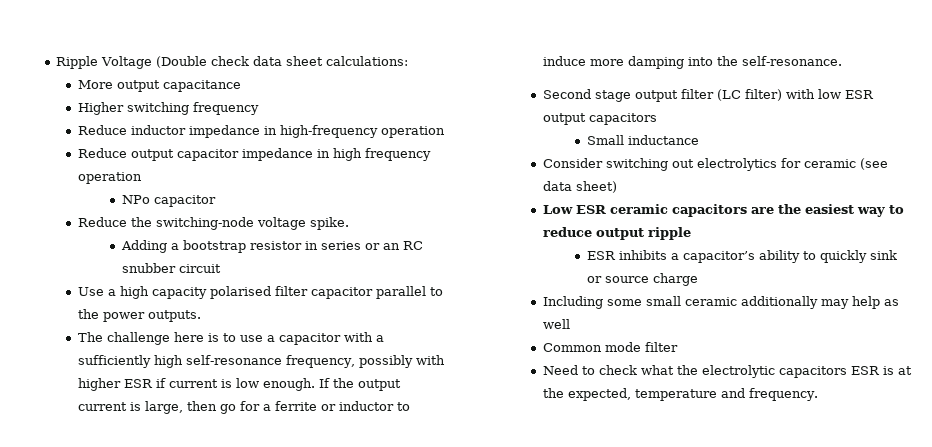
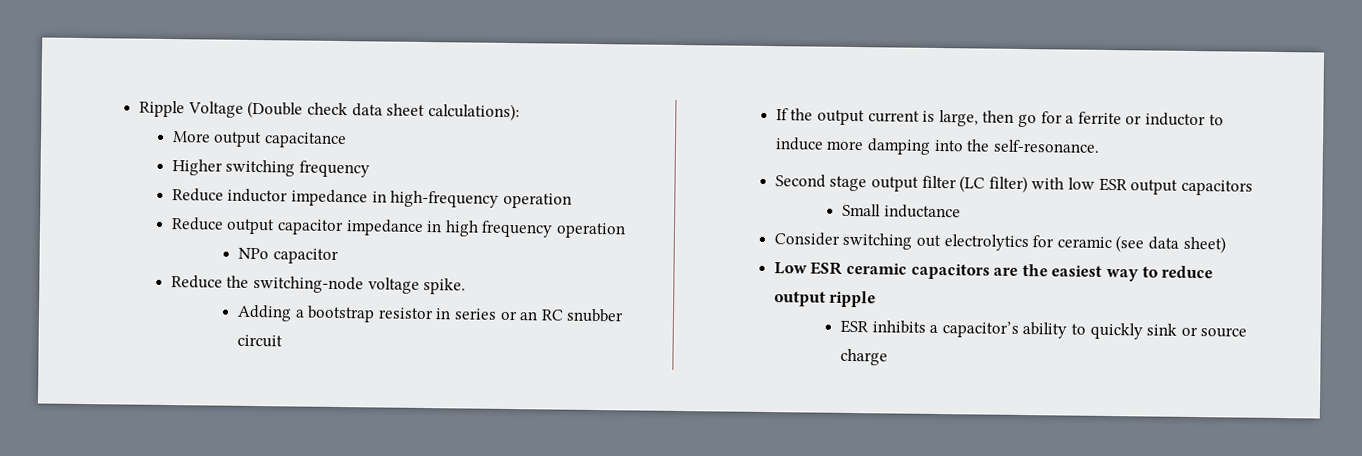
- Ripple Voltage (Double check data sheet calculations:
+ Ripple Voltage (Double check data sheet calculations):
- Use a high capacity polarised filter capacitor parallel to the power outputs.
- The challenge here is to use a capacitor with a sufficiently high self-resonance frequency, possibly with higher ESR if current is low enough.
- Including some small ceramic additionally may help as well
- Common mode filter
- Need to check what the electrolytic capacitors ESR is at the expected, temperature and frequency.

